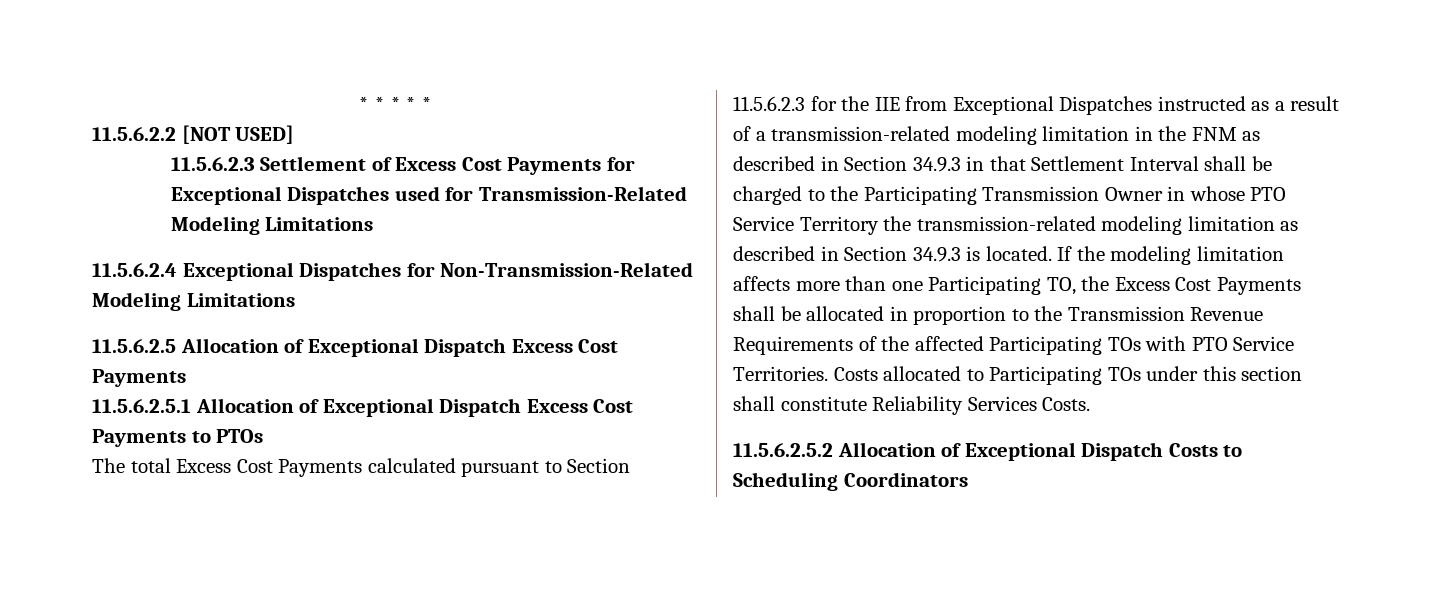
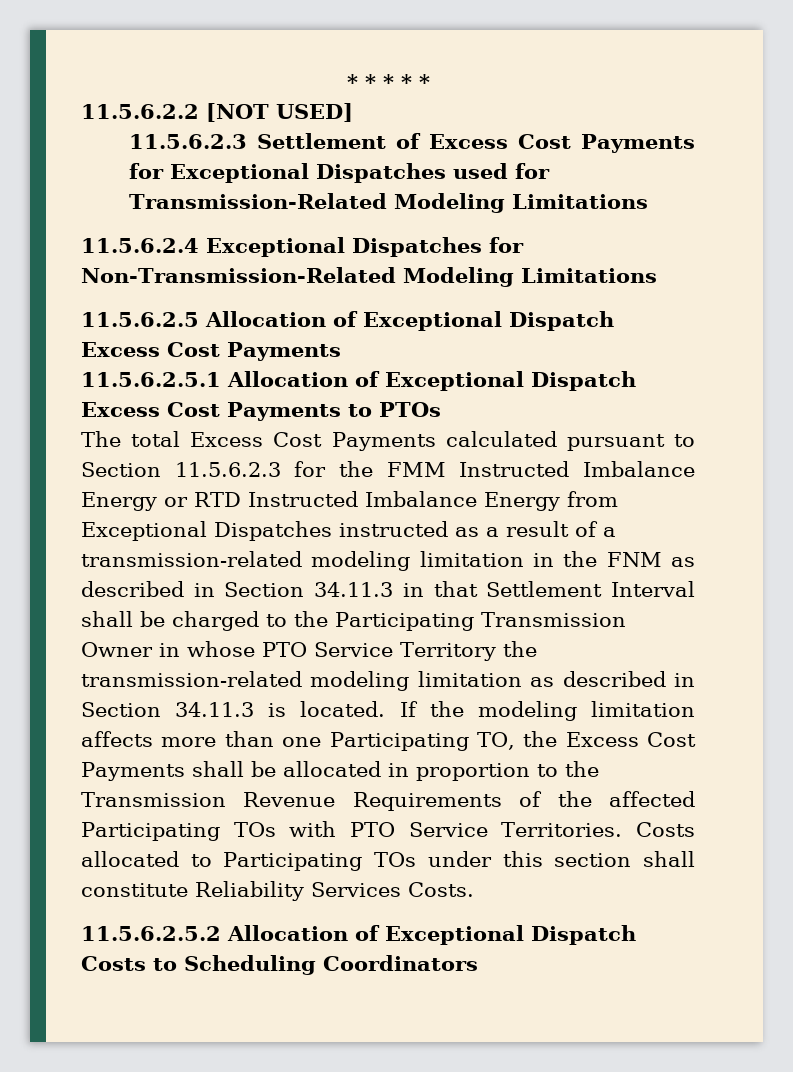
- The total Excess Cost Payments calculated pursuant to Section 11.5.6.2.3 for the IIE from Exceptional Dispatches instructed as a result of a transmission-related modeling limitation in the FNM as described in Section 34.9.3 in that Settlement Interval shall be charged to the Participating Transmission Owner in whose PTO Service Territory the transmission-related modeling limitation as described in Section 34.9.3 is located.
+ The total Excess Cost Payments calculated pursuant to Section 11.5.6.2.3 for the FMM Instructed Imbalance Energy or RTD Instructed Imbalance Energy from Exceptional Dispatches instructed as a result of a transmission-related modeling limitation in the FNM as described in Section 34.11.3 in that Settlement Interval shall be charged to the Participating Transmission Owner in whose PTO Service Territory the transmission-related modeling limitation as described in Section 34.11.3 is located.

